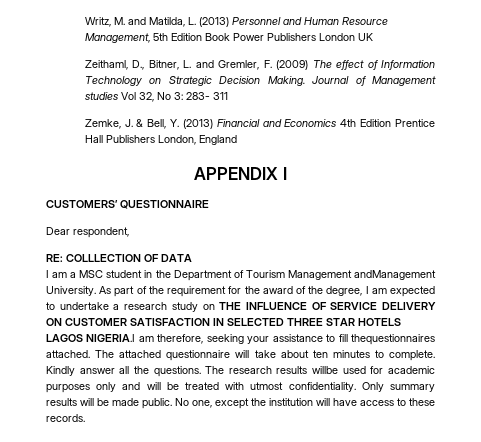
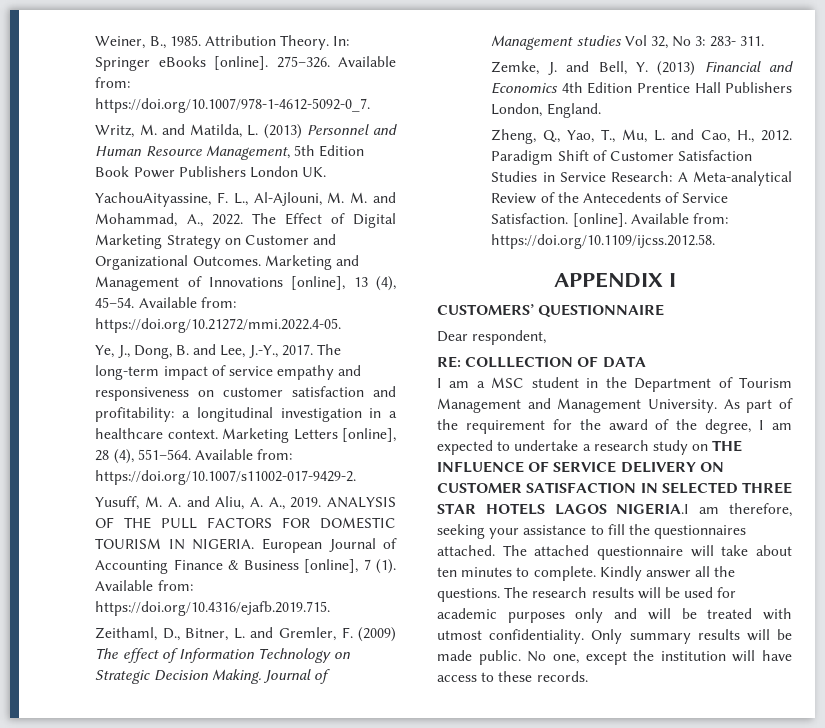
+ Weiner, B., 1985. Attribution Theory. In: Springer eBooks [online]. 275–326. Available from: https://doi.org/10.1007/978-1-4612-5092-0_7.
- Writz, M. and Matilda, L. (2013) Personnel and Human Resource Management, 5th Edition Book Power Publishers London UK
+ Writz, M. and Matilda, L. (2013) Personnel and Human Resource Management, 5th Edition Book Power Publishers London UK.
+ YachouAityassine, F. L., Al-Ajlouni, M. M. and Mohammad, A., 2022. The Effect of Digital Marketing Strategy on Customer and Organizational Outcomes. Marketing and Management of Innovations [online], 13 (4), 45–54. Available from: https://doi.org/10.21272/mmi.2022.4-05.
+ Ye, J., Dong, B. and Lee, J.-Y., 2017. The long-term impact of service empathy and responsiveness on customer satisfaction and profitability: a longitudinal investigation in a healthcare context. Marketing Letters [online], 28 (4), 551–564. Available from: https://doi.org/10.1007/s11002-017-9429-2.
+ Yusuff, M. A. and Aliu, A. A., 2019. ANALYSIS OF THE PULL FACTORS FOR DOMESTIC TOURISM IN NIGERIA. European Journal of Accounting Finance & Business [online], 7 (1). Available from: https://doi.org/10.4316/ejafb.2019.715.
- Journal of Management studies Vol 32, No 3: 283- 311
+ Journal of Management studies Vol 32, No 3: 283- 311.
- Zemke, J. & Bell, Y. (2013) Financial and Economics 4th Edition Prentice Hall Publishers London, England
+ Zemke, J. and Bell, Y. (2013) Financial and Economics 4th Edition Prentice Hall Publishers London, England.
+ Zheng, Q., Yao, T., Mu, L. and Cao, H., 2012. Paradigm Shift of Customer Satisfaction Studies in Service Research: A Meta-analytical Review of the Antecedents of Service Satisfaction. [online]. Available from: https://doi.org/10.1109/ijcss.2012.58.
- I am a MSC student in the Department of Tourism Management andManagement University.
+ I am a MSC student in the Department of Tourism Management and Management University.
- As part of the requirement for the award of the degree, I am expected to undertake a research study on THE INFLUENCE OF SERVICE DELIVERY ON CUSTOMER SATISFACTION IN SELECTED THREE STAR HOTELS LAGOS NIGERIA.I am therefore, seeking your assistance to fill thequestionnaires attached.
+ As part of the requirement for the award of the degree, I am expected to undertake a research study on THE INFLUENCE OF SERVICE DELIVERY ON CUSTOMER SATISFACTION IN SELECTED THREE STAR HOTELS LAGOS NIGERIA.I am therefore, seeking your assistance to fill the questionnaires attached.
- The research results willbe used for academic purposes only and will be treated with utmost confidentiality.
+ The research results will be used for academic purposes only and will be treated with utmost confidentiality.

